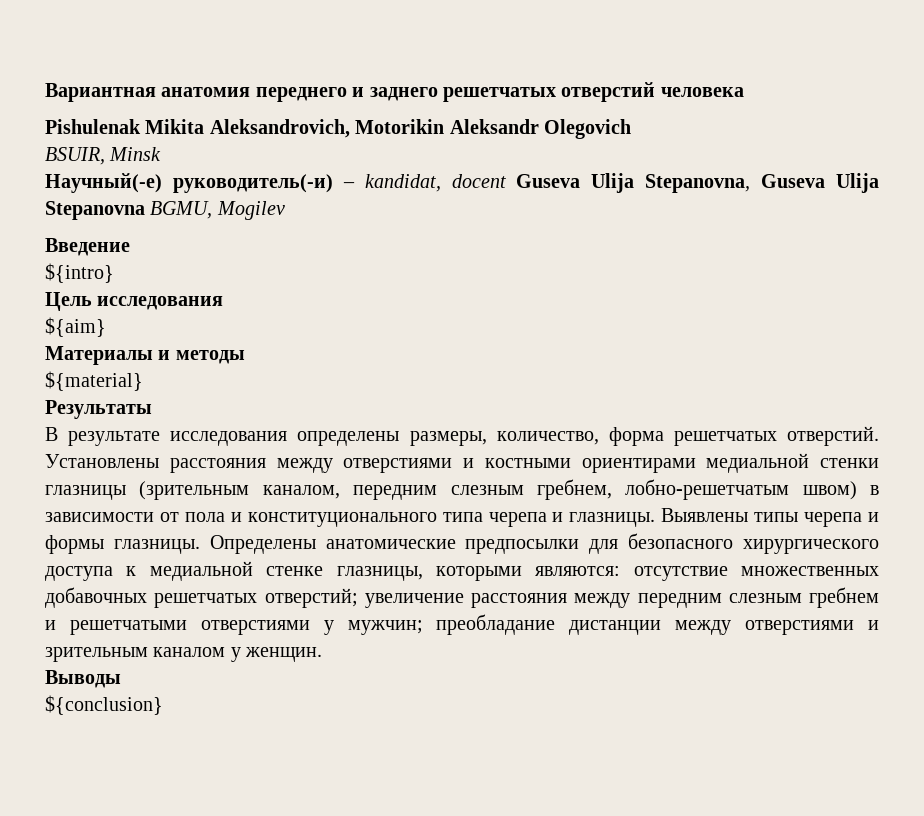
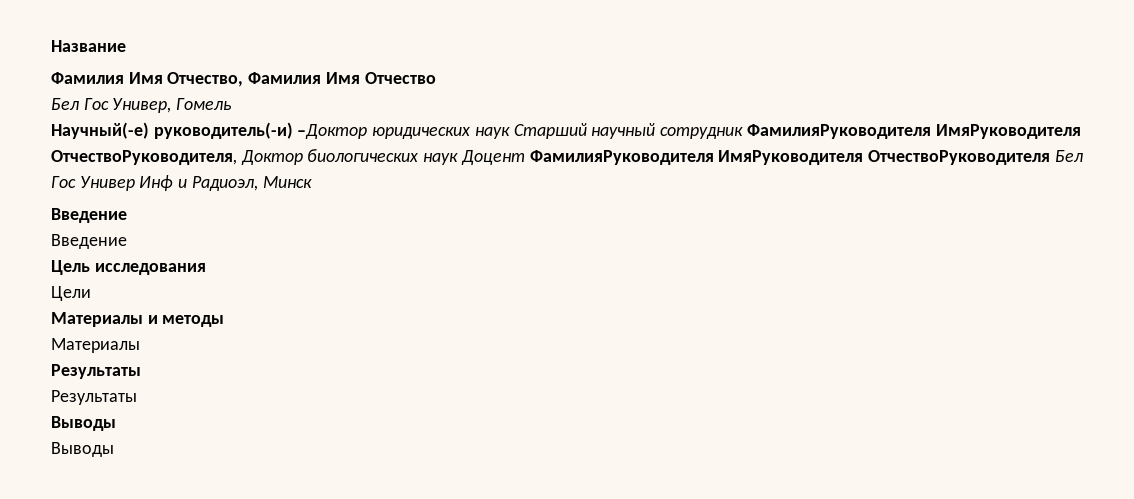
- Вариантная анатомия переднего и заднего решетчатых отверстий человека
- Pishulenak Mikita Aleksandrovich, Motorikin Aleksandr Olegovich
- BSUIR, Minsk
- Научный(-е) руководитель(-и) – kandidat, docent Guseva Ulija Stepanovna, Guseva Ulija Stepanovna BGMU, Mogilev
+ Название
+ Фамилия Имя Отчество, Фамилия Имя Отчество
+ Бел Гос Универ, Гомель
+ Научный(-е) руководитель(-и) –Доктор юридических наук Старший научный сотрудник ФамилияРуководителя ИмяРуководителя ОтчествоРуководителя, Доктор биологических наук Доцент ФамилияРуководителя ИмяРуководителя ОтчествоРуководителя Бел Гос Универ Инф и Радиоэл, Минск
  Введение
- ${intro}
+ Введение
- ${aim}
+ Цели
  Материалы и методы
- ${material}
+ Материалы
  Результаты
- В результате исследования определены размеры, количество, форма решетчатых отверстий. Установлены расстояния между отверстиями и костными ориентирами медиальной стенки глазницы (зрительным каналом, передним слезным гребнем, лобно-решетчатым швом) в зависимости от пола и конституционального типа черепа и глазницы. Выявлены типы черепа и формы глазницы. Определены анатомические предпосылки для безопасного хирургического доступа к медиальной стенке глазницы, которыми являются: отсутствие множественных добавочных решетчатых отверстий; увеличение расстояния между передним слезным гребнем и решетчатыми отверстиями у мужчин; преобладание дистанции между отверстиями и зрительным каналом у женщин.
+ Результаты
  Выводы
- ${conclusion}
+ Выводы

